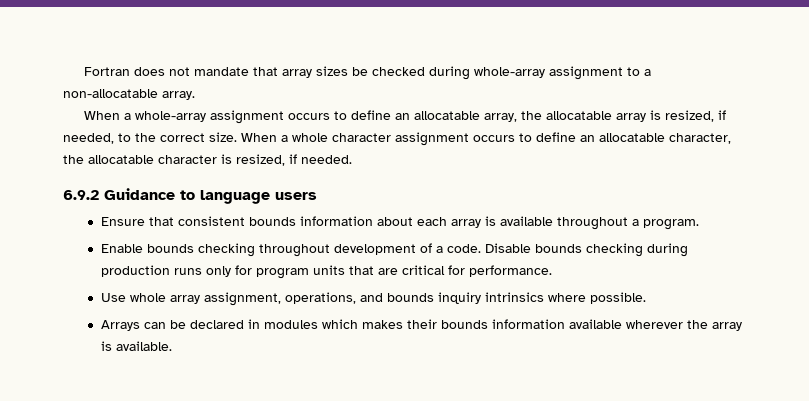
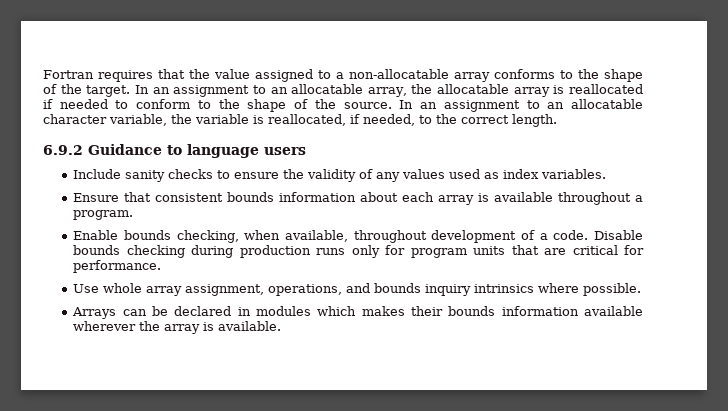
- Fortran does not mandate that array sizes be checked during whole-array assignment to a non-allocatable array.
- When a whole-array assignment occurs to define an allocatable array, the allocatable array is resized, if needed, to the correct size. When a whole character assignment occurs to define an allocatable character, the allocatable character is resized, if needed.
+ Fortran requires that the value assigned to a non-allocatable array conforms to the shape of the target. In an assignment to an allocatable array, the allocatable array is reallocated if needed to conform to the shape of the source. In an assignment to an allocatable character variable, the variable is reallocated, if needed, to the correct length.
+ Include sanity checks to ensure the validity of any values used as index variables.
- Enable bounds checking throughout development of a code.
+ Enable bounds checking, when available, throughout development of a code.

